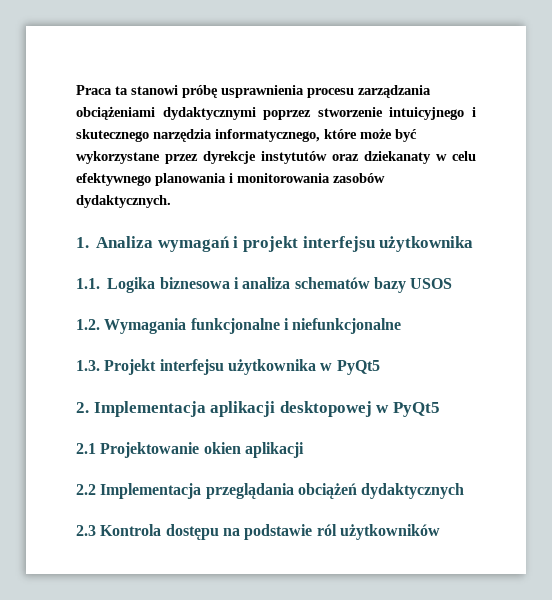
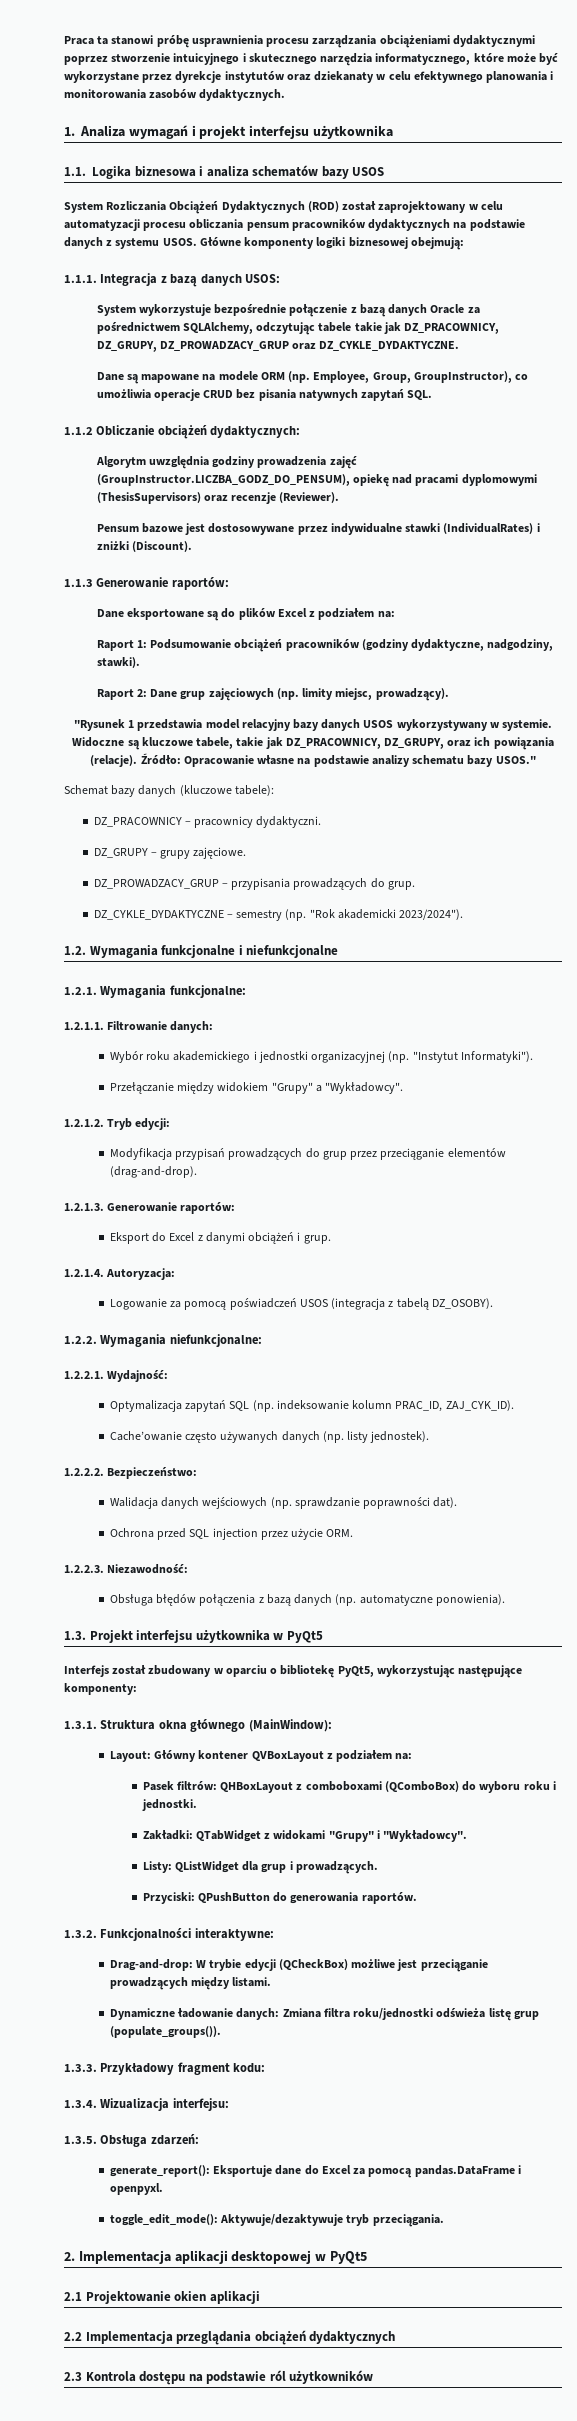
+ System Rozliczania Obciążeń Dydaktycznych (ROD) został zaprojektowany w celu automatyzacji procesu obliczania pensum pracowników dydaktycznych na podstawie danych z systemu USOS. Główne komponenty logiki biznesowej obejmują:
+ 1.1.1. Integracja z bazą danych USOS:
+ System wykorzystuje bezpośrednie połączenie z bazą danych Oracle za pośrednictwem SQLAlchemy, odczytując tabele takie jak DZ_PRACOWNICY, DZ_GRUPY, DZ_PROWADZACY_GRUP oraz DZ_CYKLE_DYDAKTYCZNE.
+ Dane są mapowane na modele ORM (np. Employee, Group, GroupInstructor), co umożliwia operacje CRUD bez pisania natywnych zapytań SQL.
+ 1.1.2 Obliczanie obciążeń dydaktycznych:
+ Algorytm uwzględnia godziny prowadzenia zajęć (GroupInstructor.LICZBA_GODZ_DO_PENSUM), opiekę nad pracami dyplomowymi (ThesisSupervisors) oraz recenzje (Reviewer).
+ Pensum bazowe jest dostosowywane przez indywidualne stawki (IndividualRates) i zniżki (Discount).
+ 1.1.3 Generowanie raportów:
+ Dane eksportowane są do plików Excel z podziałem na:
+ Raport 1: Podsumowanie obciążeń pracowników (godziny dydaktyczne, nadgodziny, stawki).
+ Raport 2: Dane grup zajęciowych (np. limity miejsc, prowadzący).
+ "Rysunek 1 przedstawia model relacyjny bazy danych USOS wykorzystywany w systemie. Widoczne są kluczowe tabele, takie jak DZ_PRACOWNICY, DZ_GRUPY, oraz ich powiązania (relacje). Źródło: Opracowanie własne na podstawie analizy schematu bazy USOS."
+ Schemat bazy danych (kluczowe tabele):
+ DZ_PRACOWNICY – pracownicy dydaktyczni.
+ DZ_GRUPY – grupy zajęciowe.
+ DZ_PROWADZACY_GRUP – przypisania prowadzących do grup.
+ DZ_CYKLE_DYDAKTYCZNE – semestry (np. "Rok akademicki 2023/2024").
+ 1.2.1. Wymagania funkcjonalne:
+ 1.2.1.1. Filtrowanie danych:
+ Wybór roku akademickiego i jednostki organizacyjnej (np. "Instytut Informatyki").
+ Przełączanie między widokiem "Grupy" a "Wykładowcy".
+ 1.2.1.2. Tryb edycji:
+ Modyfikacja przypisań prowadzących do grup przez przeciąganie elementów (drag-and-drop).
+ 1.2.1.3. Generowanie raportów:
+ Eksport do Excel z danymi obciążeń i grup.
+ 1.2.1.4. Autoryzacja:
+ Logowanie za pomocą poświadczeń USOS (integracja z tabelą DZ_OSOBY).
+ 1.2.2. Wymagania niefunkcjonalne:
+ 1.2.2.1. Wydajność:
+ Optymalizacja zapytań SQL (np. indeksowanie kolumn PRAC_ID, ZAJ_CYK_ID).
+ Cache’owanie często używanych danych (np. listy jednostek).
+ 1.2.2.2. Bezpieczeństwo:
+ Walidacja danych wejściowych (np. sprawdzanie poprawności dat).
+ Ochrona przed SQL injection przez użycie ORM.
+ 1.2.2.3. Niezawodność:
+ Obsługa błędów połączenia z bazą danych (np. automatyczne ponowienia).
+ Interfejs został zbudowany w oparciu o bibliotekę PyQt5, wykorzystując następujące komponenty:
+ 1.3.1. Struktura okna głównego (MainWindow):
+ Layout: Główny kontener QVBoxLayout z podziałem na:
+ Pasek filtrów: QHBoxLayout z comboboxami (QComboBox) do wyboru roku i jednostki.
+ Zakładki: QTabWidget z widokami "Grupy" i "Wykładowcy".
+ Listy: QListWidget dla grup i prowadzących.
+ Przyciski: QPushButton do generowania raportów.
+ 1.3.2. Funkcjonalności interaktywne:
+ Drag-and-drop: W trybie edycji (QCheckBox) możliwe jest przeciąganie prowadzących między listami.
+ Dynamiczne ładowanie danych: Zmiana filtra roku/jednostki odświeża listę grup (populate_groups()).
+ 1.3.3. Przykładowy fragment kodu:
+ 1.3.4. Wizualizacja interfejsu:
+ 1.3.5. Obsługa zdarzeń:
+ generate_report(): Eksportuje dane do Excel za pomocą pandas.DataFrame i openpyxl.
+ toggle_edit_mode(): Aktywuje/dezaktywuje tryb przeciągania.

